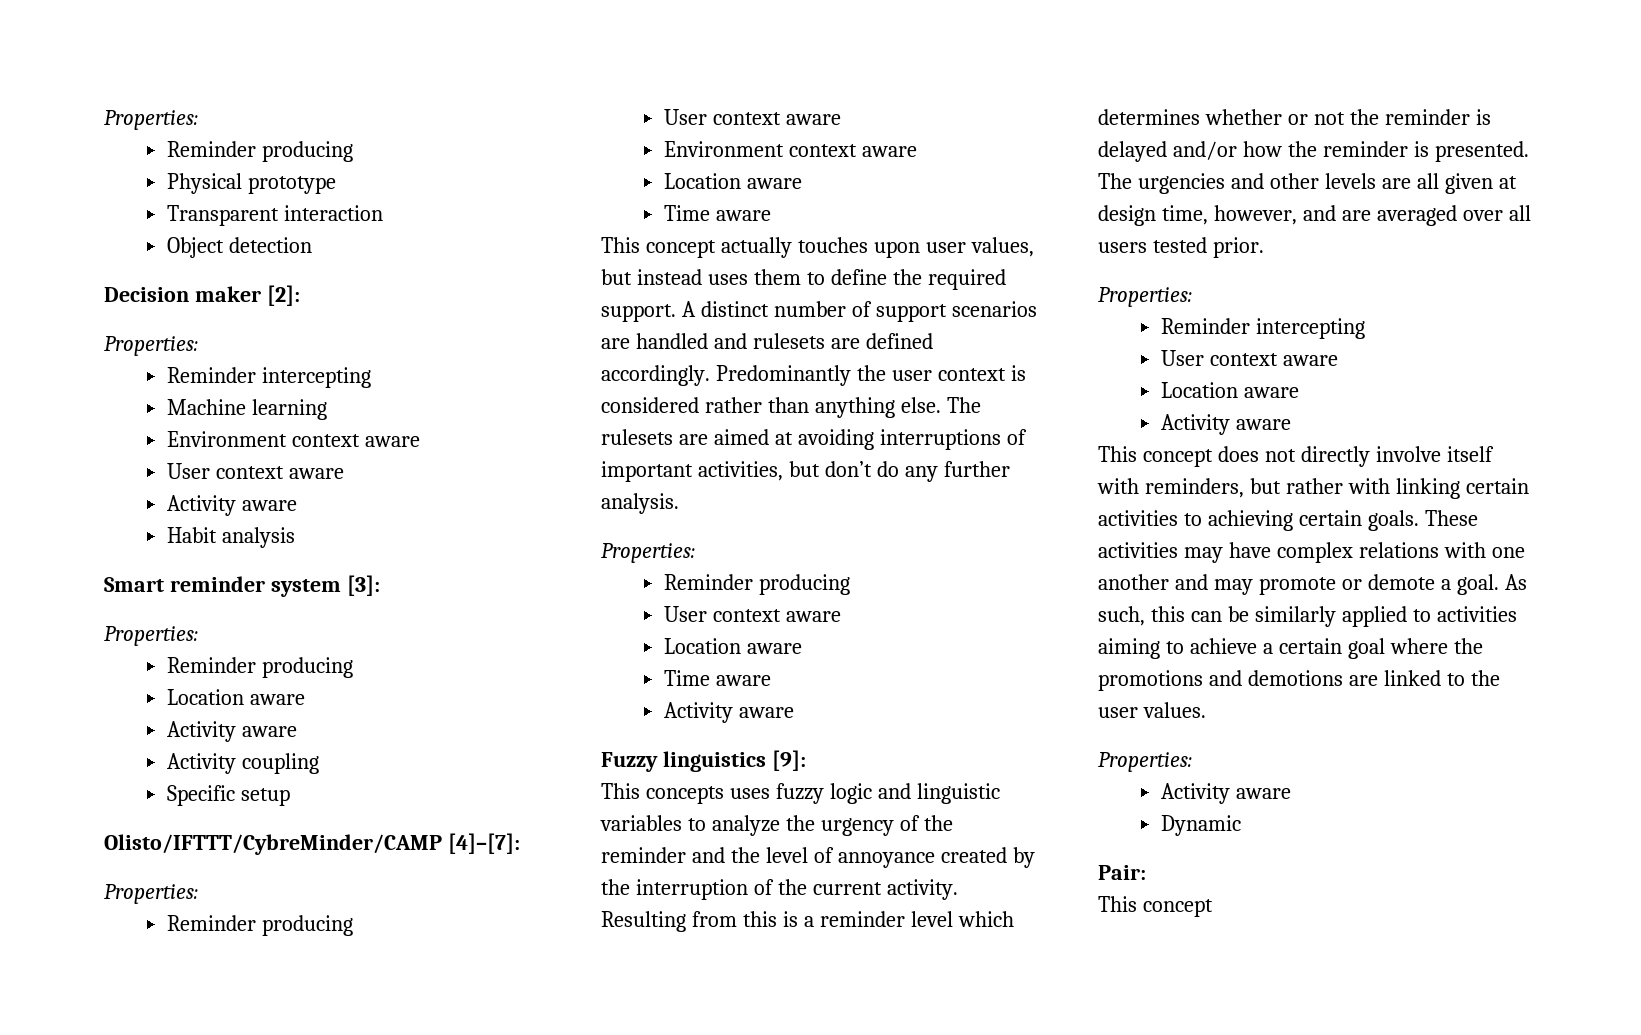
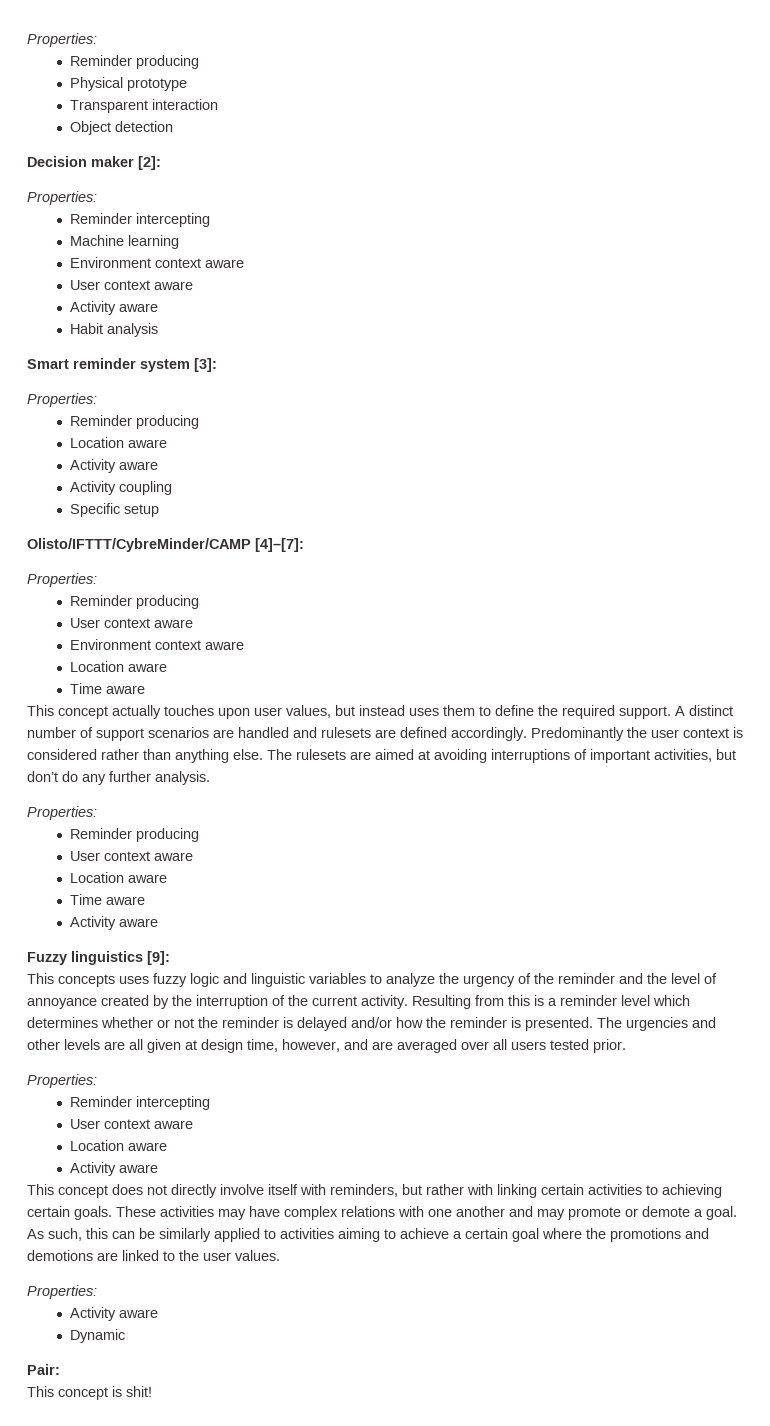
  Pair:
- This concept
+ This concept is shit!

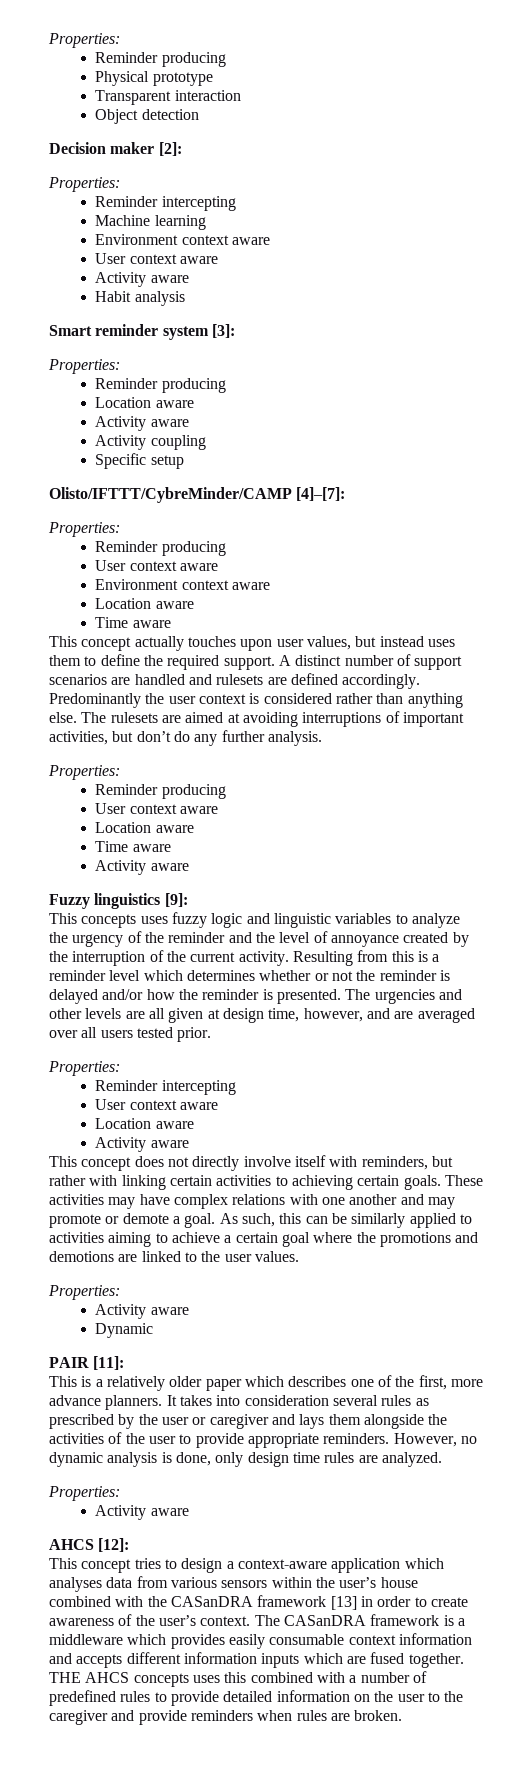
- Pair:
- This concept is shit!
+ PAIR [11]:
+ This is a relatively older paper which describes one of the first, more advance planners. It takes into consideration several rules as prescribed by the user or caregiver and lays them alongside the activities of the user to provide appropriate reminders. However, no dynamic analysis is done, only design time rules are analyzed.
+ Properties:
+ Activity aware
+ AHCS [12]:
+ This concept tries to design a context-aware application which analyses data from various sensors within the user’s house combined with the CASanDRA framework [13] in order to create awareness of the user’s context. The CASanDRA framework is a middleware which provides easily consumable context information and accepts different information inputs which are fused together. THE AHCS concepts uses this combined with a number of predefined rules to provide detailed information on the user to the caregiver and provide reminders when rules are broken.

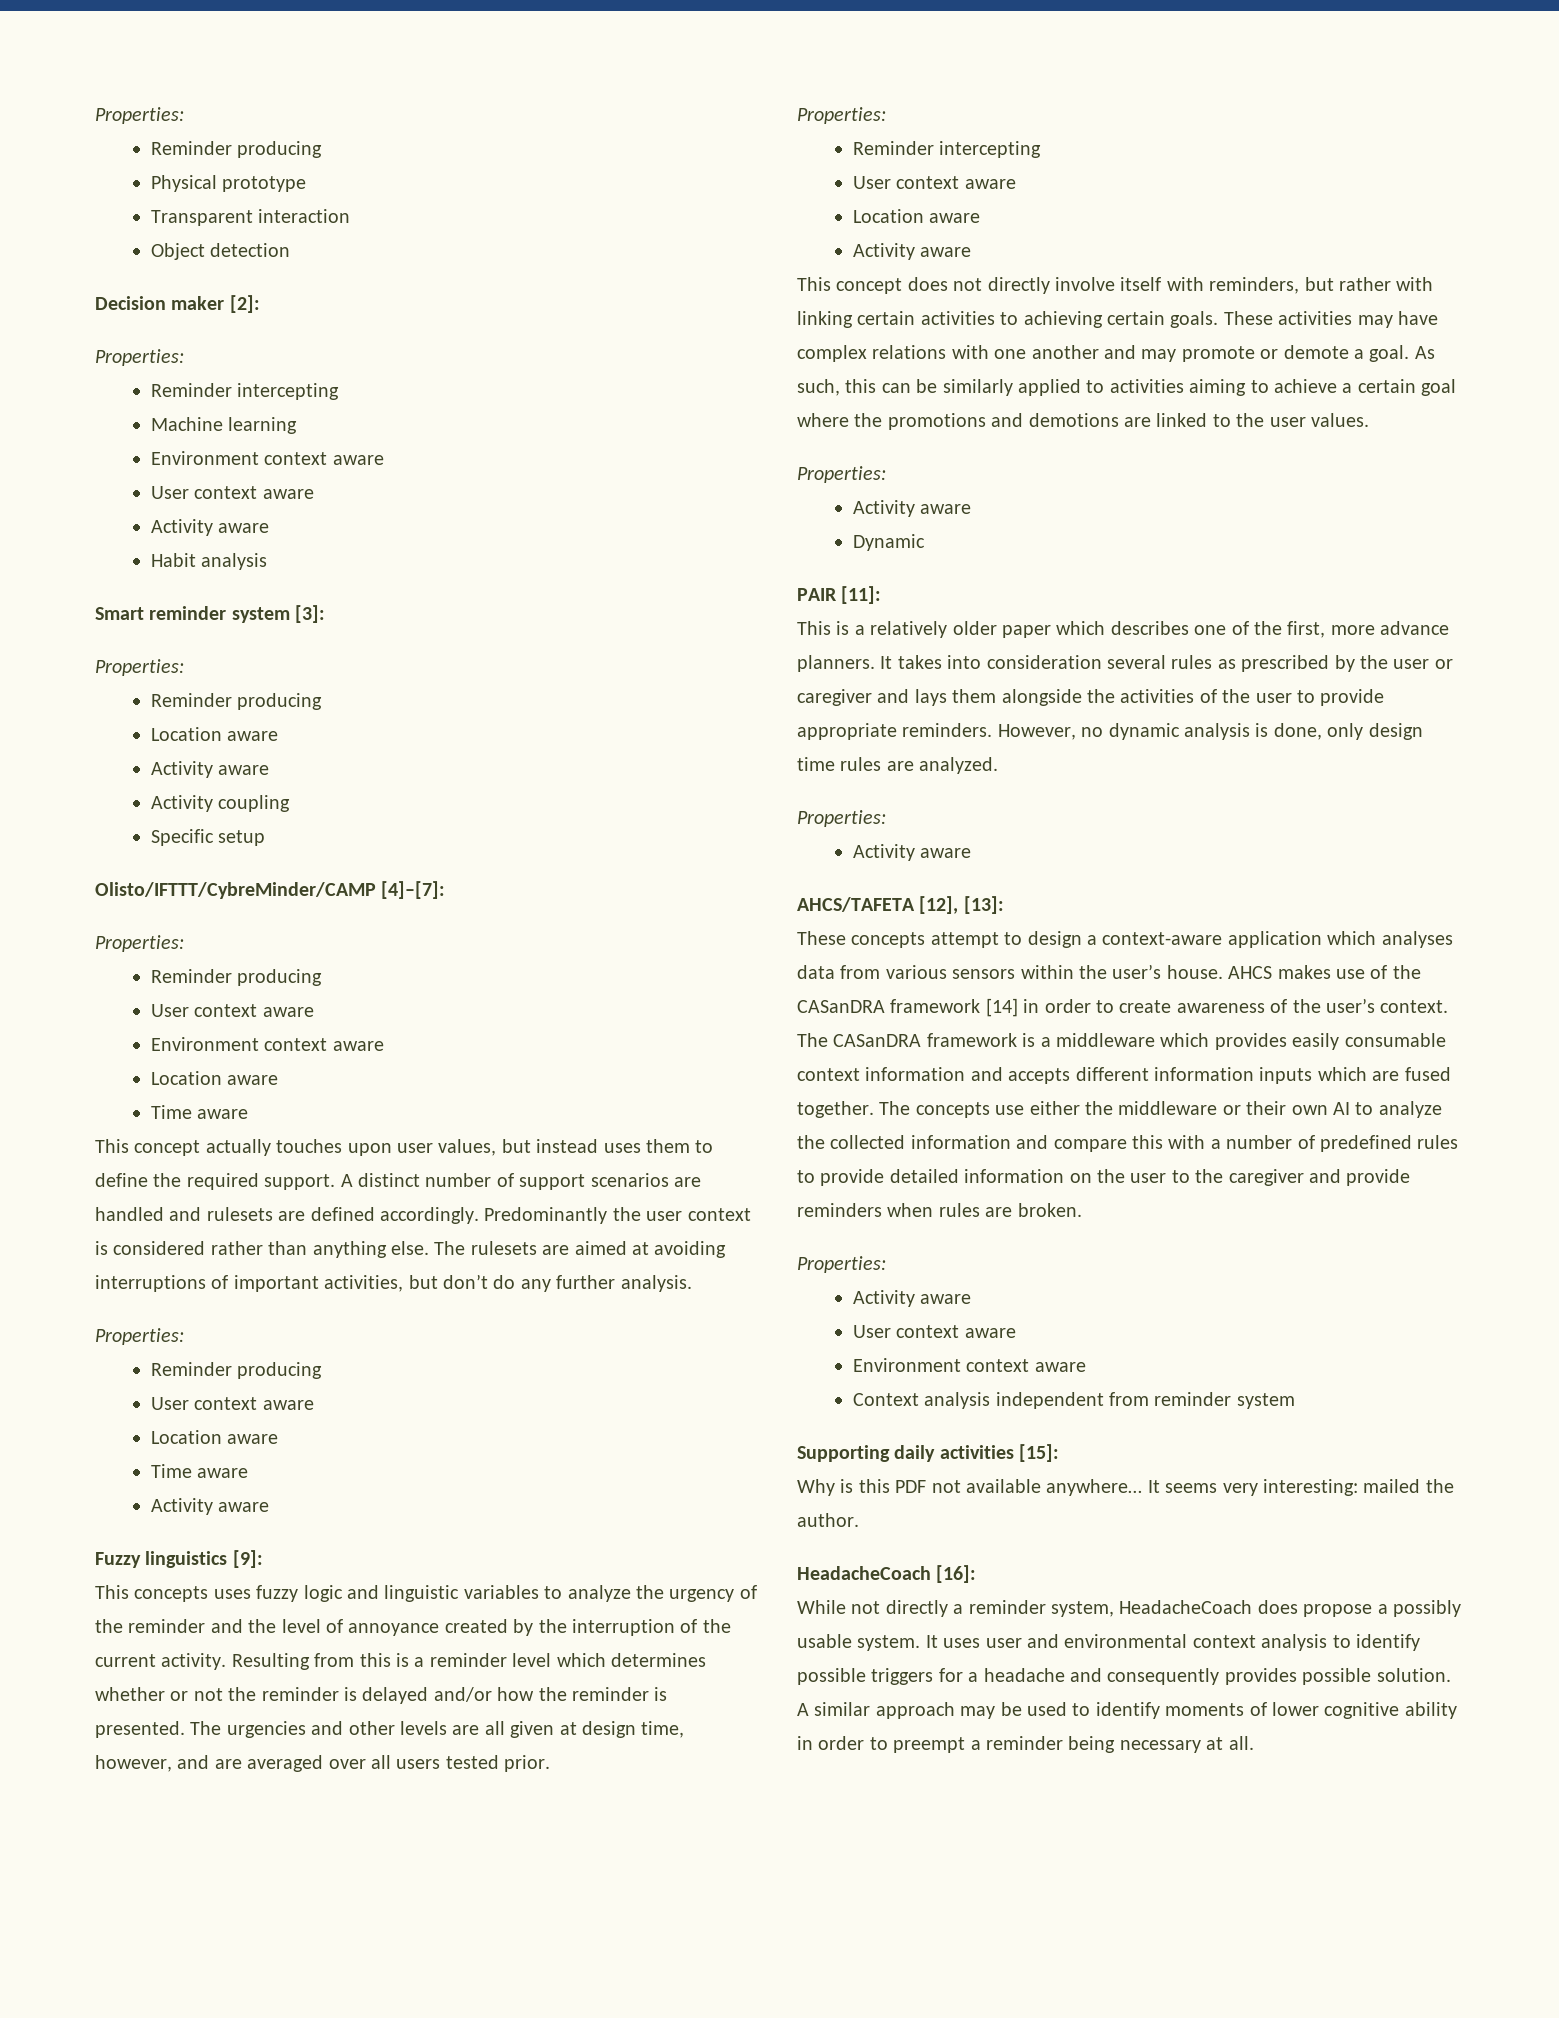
- AHCS [12]:
- This concept tries to design a context-aware application which analyses data from various sensors within the user’s house combined with the CASanDRA framework [13] in order to create awareness of the user’s context.
+ AHCS/TAFETA [12], [13]:
+ These concepts attempt to design a context-aware application which analyses data from various sensors within the user’s house. AHCS makes use of the CASanDRA framework [14] in order to create awareness of the user’s context.
- THE AHCS concepts uses this combined with a number of predefined rules to provide detailed information on the user to the caregiver and provide reminders when rules are broken.
+ The concepts use either the middleware or their own AI to analyze the collected information and compare this with a number of predefined rules to provide detailed information on the user to the caregiver and provide reminders when rules are broken.
+ Properties:
+ Activity aware
+ User context aware
+ Environment context aware
+ Context analysis independent from reminder system
+ Supporting daily activities [15]:
+ Why is this PDF not available anywhere… It seems very interesting: mailed the author.
+ HeadacheCoach [16]:
+ While not directly a reminder system, HeadacheCoach does propose a possibly usable system. It uses user and environmental context analysis to identify possible triggers for a headache and consequently provides possible solution. A similar approach may be used to identify moments of lower cognitive ability in order to preempt a reminder being necessary at all.

